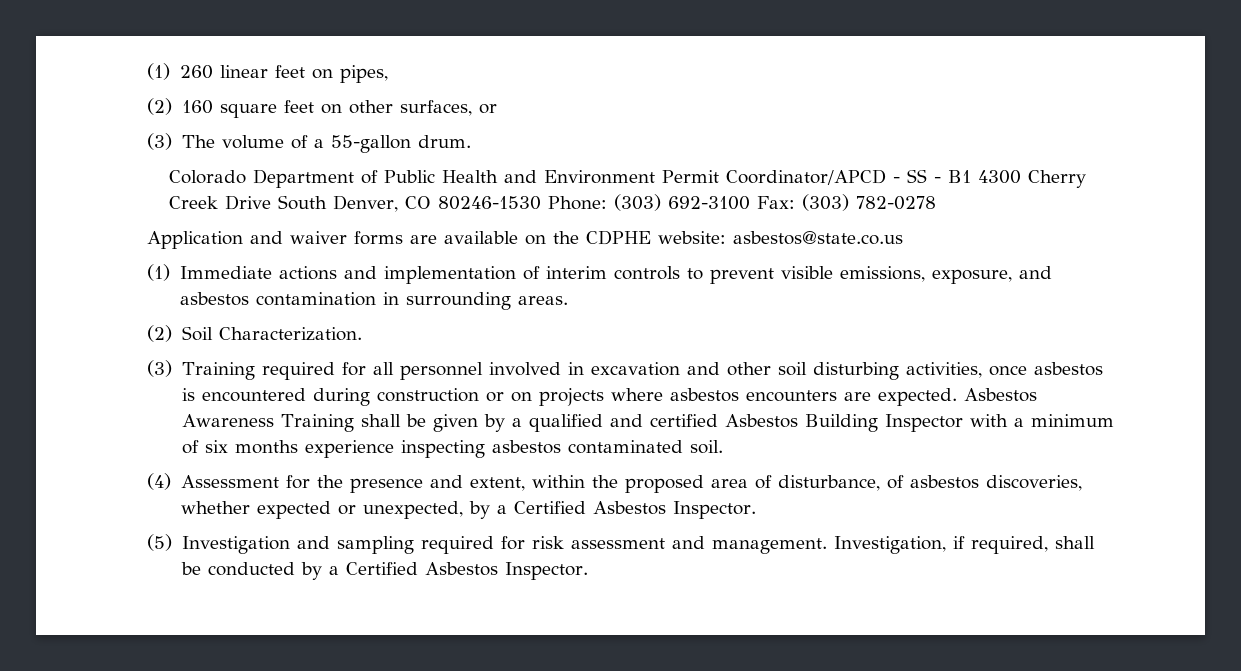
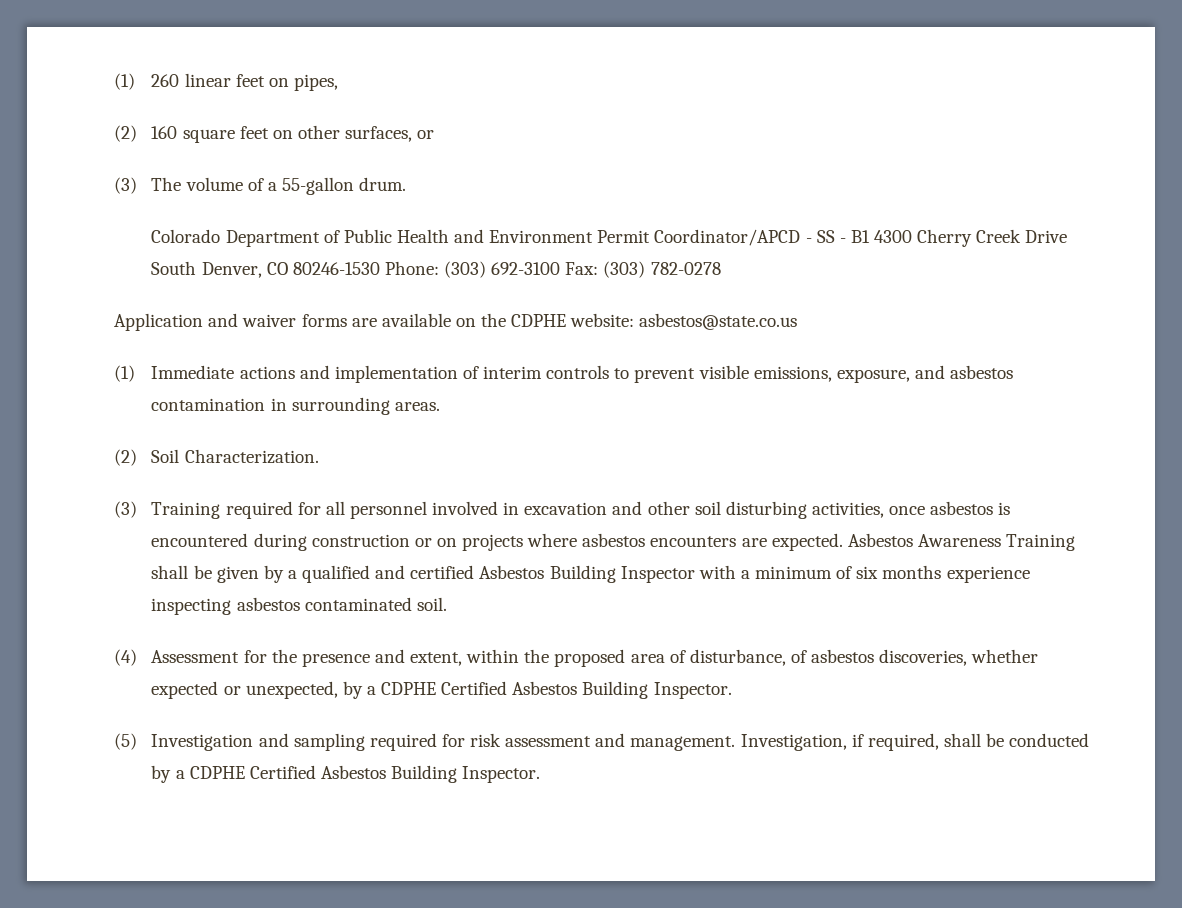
- (4) Assessment for the presence and extent, within the proposed area of disturbance, of asbestos discoveries, whether expected or unexpected, by a Certified Asbestos Inspector.
+ (4) Assessment for the presence and extent, within the proposed area of disturbance, of asbestos discoveries, whether expected or unexpected, by a CDPHE Certified Asbestos Building Inspector.
- Investigation, if required, shall be conducted by a Certified Asbestos Inspector.
+ Investigation, if required, shall be conducted by a CDPHE Certified Asbestos Building Inspector.

